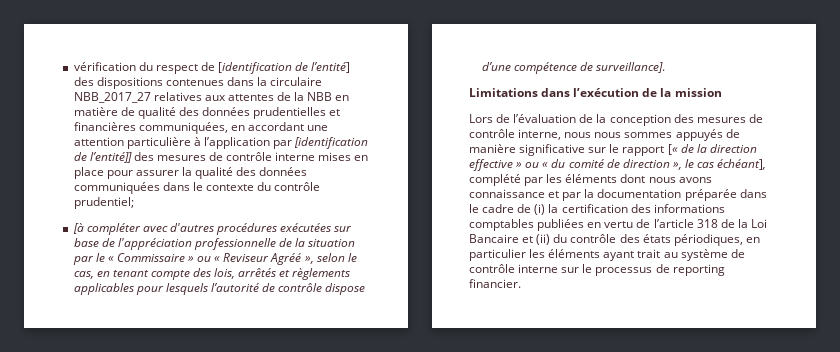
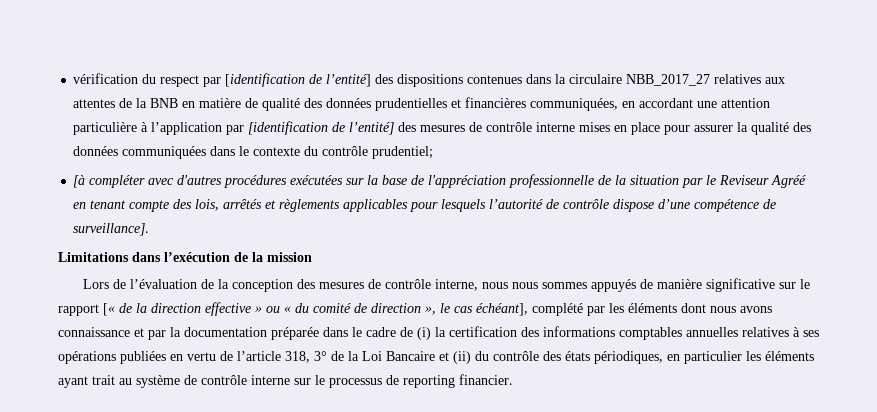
- vérification du respect de [identification de l’entité] des dispositions contenues dans la circulaire NBB_2017_27 relatives aux attentes de la NBB en matière de qualité des données prudentielles et financières communiquées, en accordant une attention particulière à l’application par [identification de l’entité]] des mesures de contrôle interne mises en place pour assurer la qualité des données communiquées dans le contexte du contrôle prudentiel;
+ vérification du respect par [identification de l’entité] des dispositions contenues dans la circulaire NBB_2017_27 relatives aux attentes de la BNB en matière de qualité des données prudentielles et financières communiquées, en accordant une attention particulière à l’application par [identification de l’entité] des mesures de contrôle interne mises en place pour assurer la qualité des données communiquées dans le contexte du contrôle prudentiel;
- [à compléter avec d'autres procédures exécutées sur base de l'appréciation professionnelle de la situation par le « Commissaire » ou « Reviseur Agréé », selon le cas, en tenant compte des lois, arrêtés et règlements applicables pour lesquels l’autorité de contrôle dispose d’une compétence de surveillance].
+ [à compléter avec d'autres procédures exécutées sur la base de l'appréciation professionnelle de la situation par le Reviseur Agréé en tenant compte des lois, arrêtés et règlements applicables pour lesquels l’autorité de contrôle dispose d’une compétence de surveillance].
- Lors de l’évaluation de la conception des mesures de contrôle interne, nous nous sommes appuyés de manière significative sur le rapport [« de la direction effective » ou « du comité de direction », le cas échéant], complété par les éléments dont nous avons connaissance et par la documentation préparée dans le cadre de (i) la certification des informations comptables publiées en vertu de l’article 318 de la Loi Bancaire et (ii) du contrôle des états périodiques, en particulier les éléments ayant trait au système de contrôle interne sur le processus de reporting financier.
+ Lors de l’évaluation de la conception des mesures de contrôle interne, nous nous sommes appuyés de manière significative sur le rapport [« de la direction effective » ou « du comité de direction », le cas échéant], complété par les éléments dont nous avons connaissance et par la documentation préparée dans le cadre de (i) la certification des informations comptables annuelles relatives à ses opérations publiées en vertu de l’article 318, 3° de la Loi Bancaire et (ii) du contrôle des états périodiques, en particulier les éléments ayant trait au système de contrôle interne sur le processus de reporting financier.

